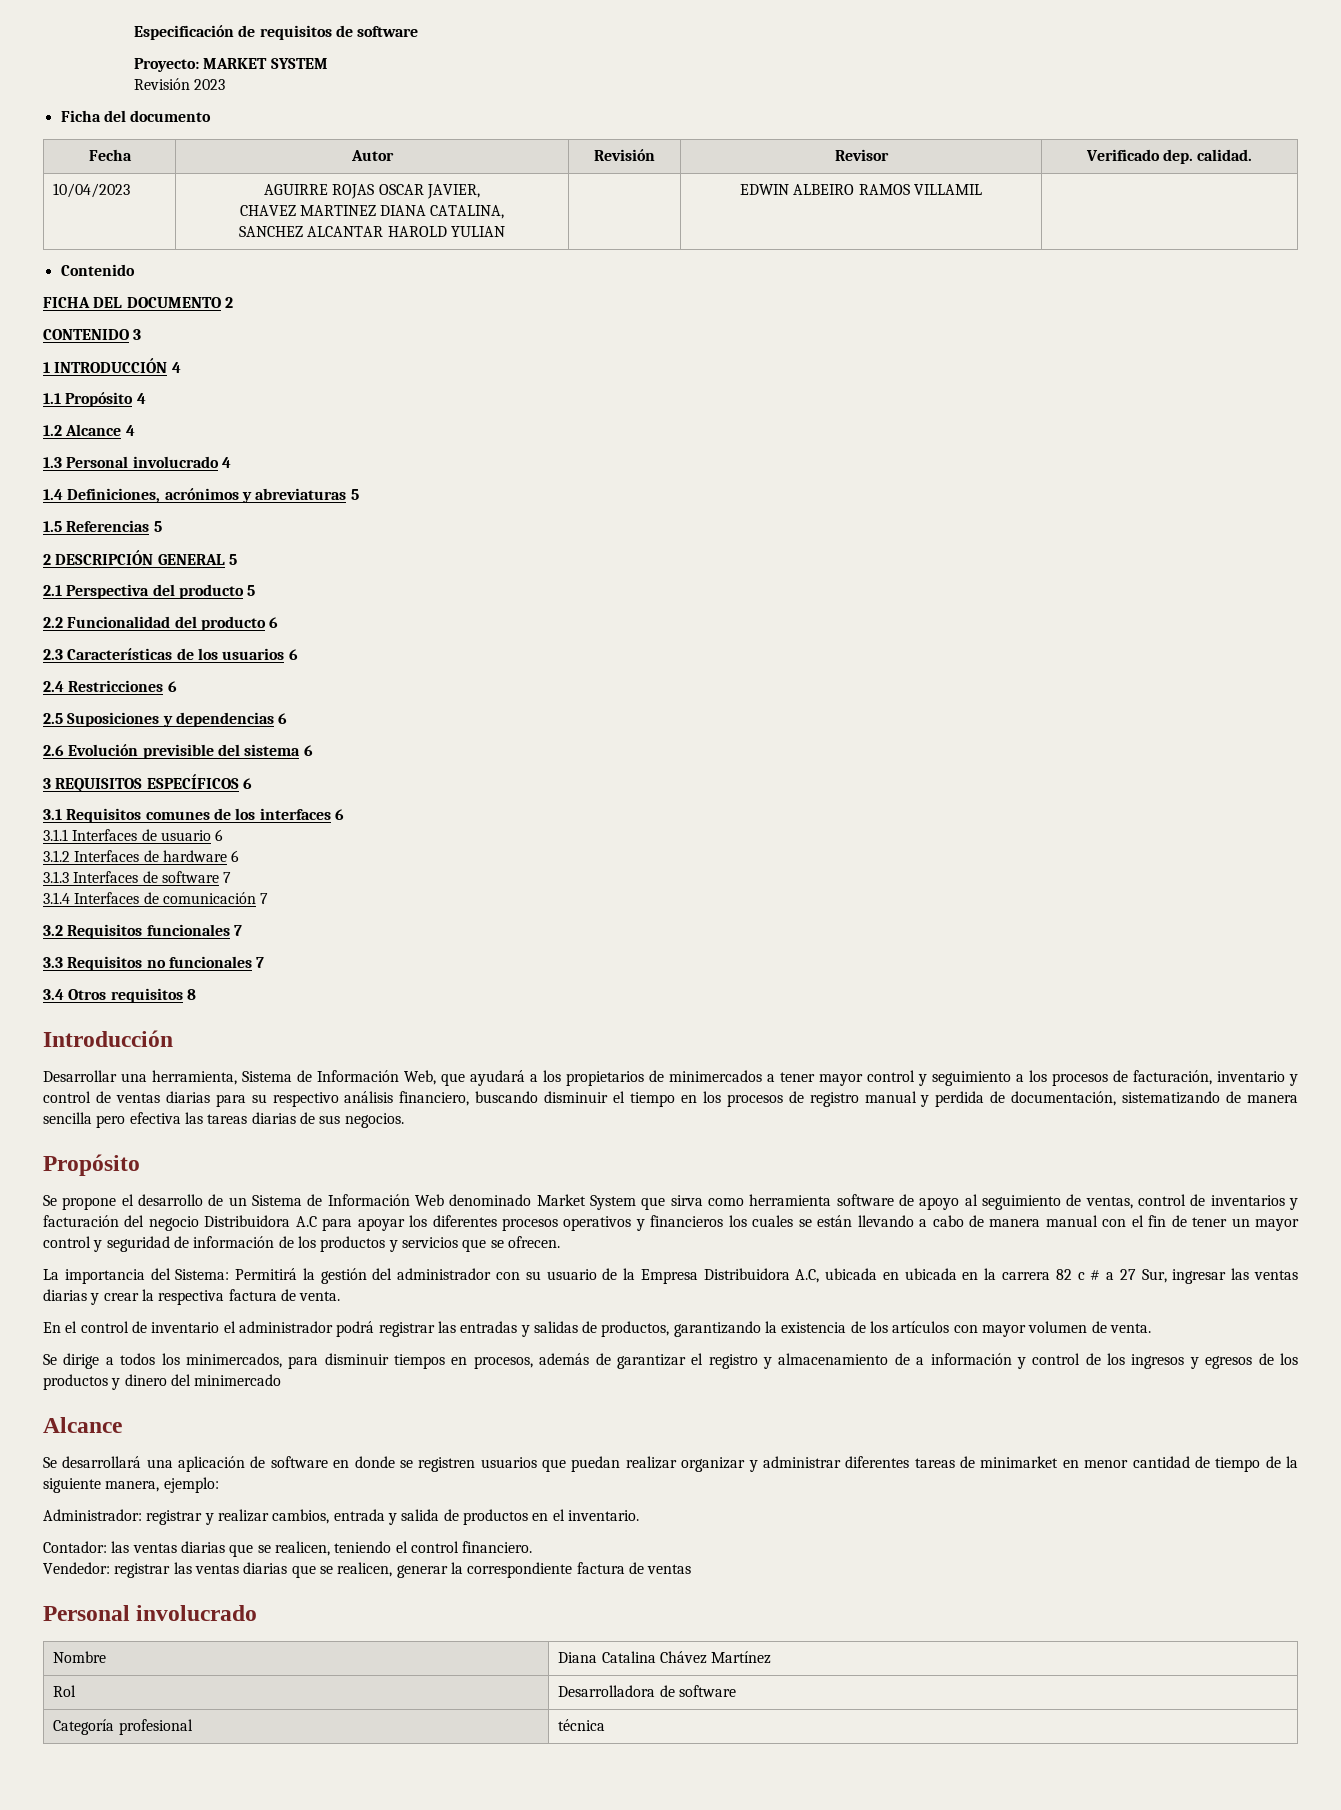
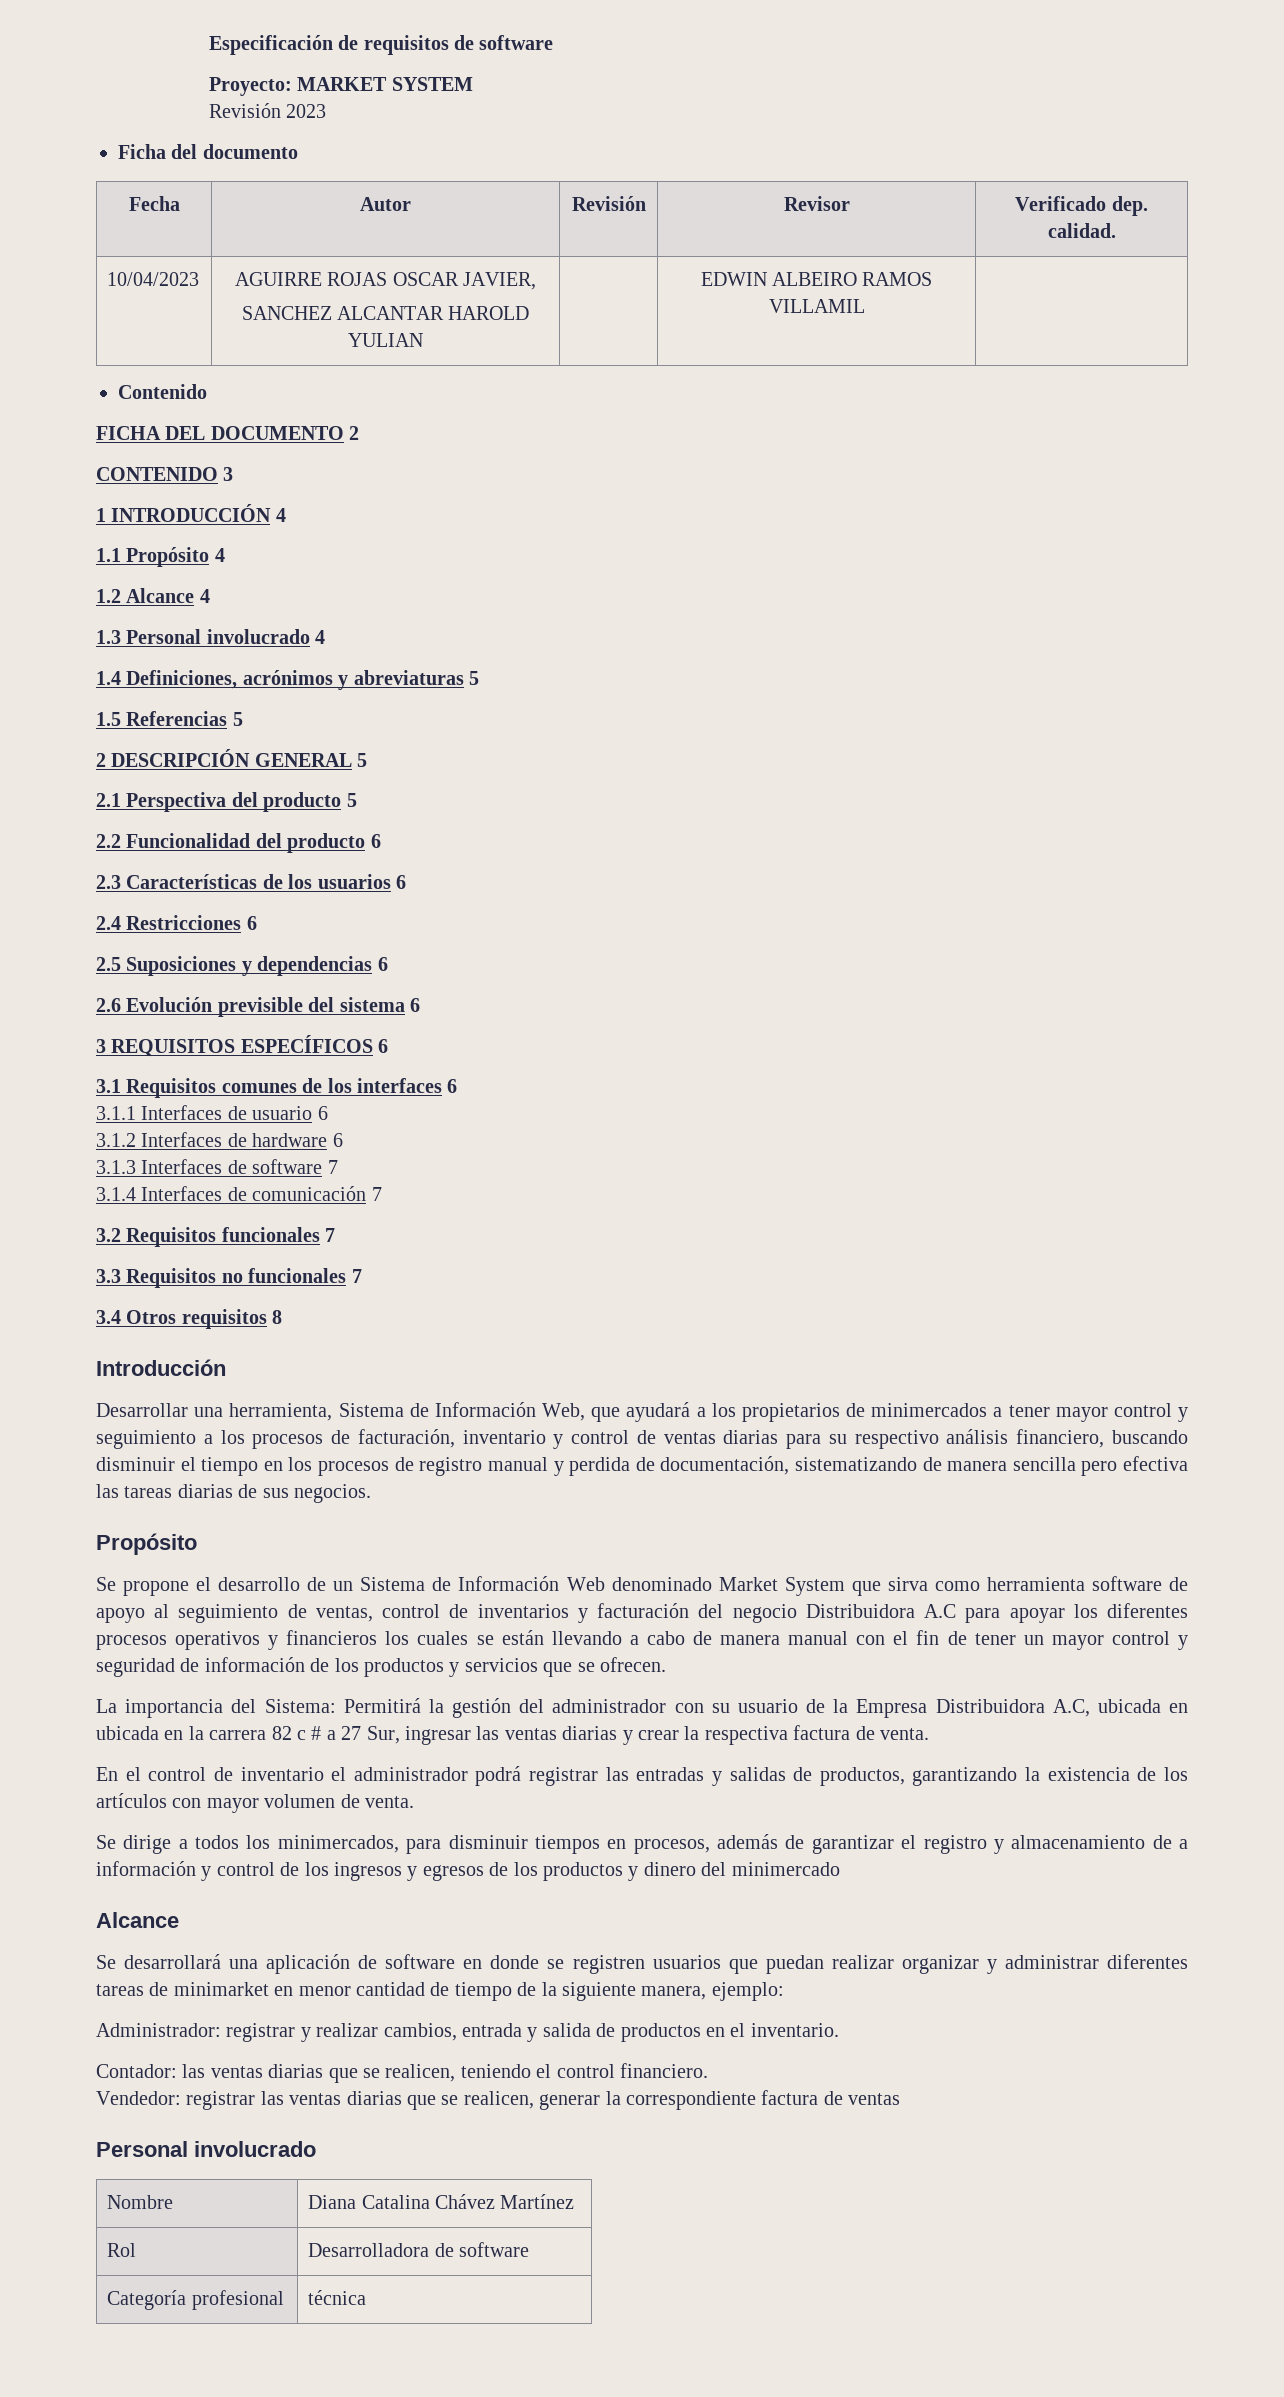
  10/04/2023 | AGUIRRE ROJAS OSCAR JAVIER,
- CHAVEZ MARTINEZ DIANA CATALINA,

